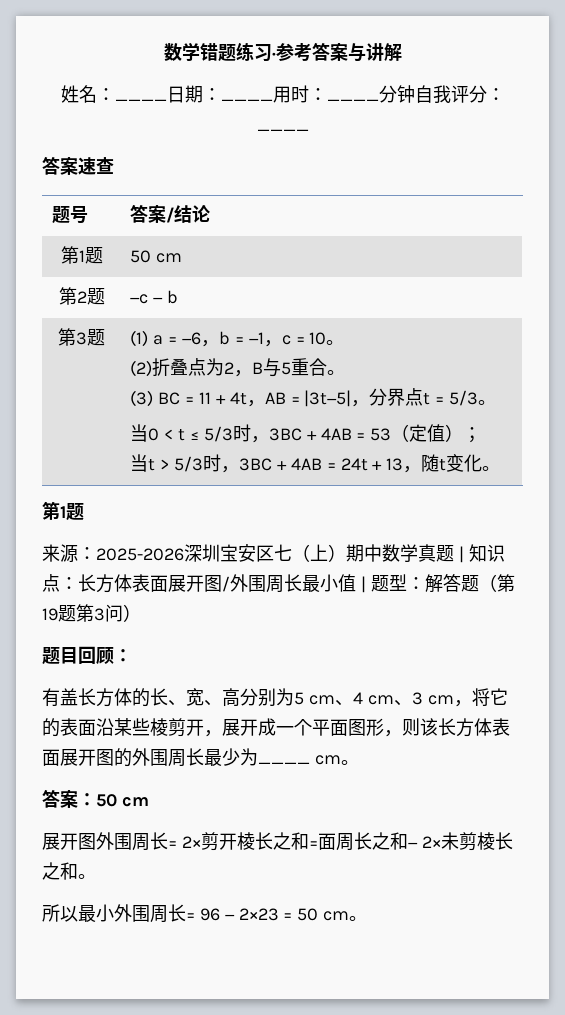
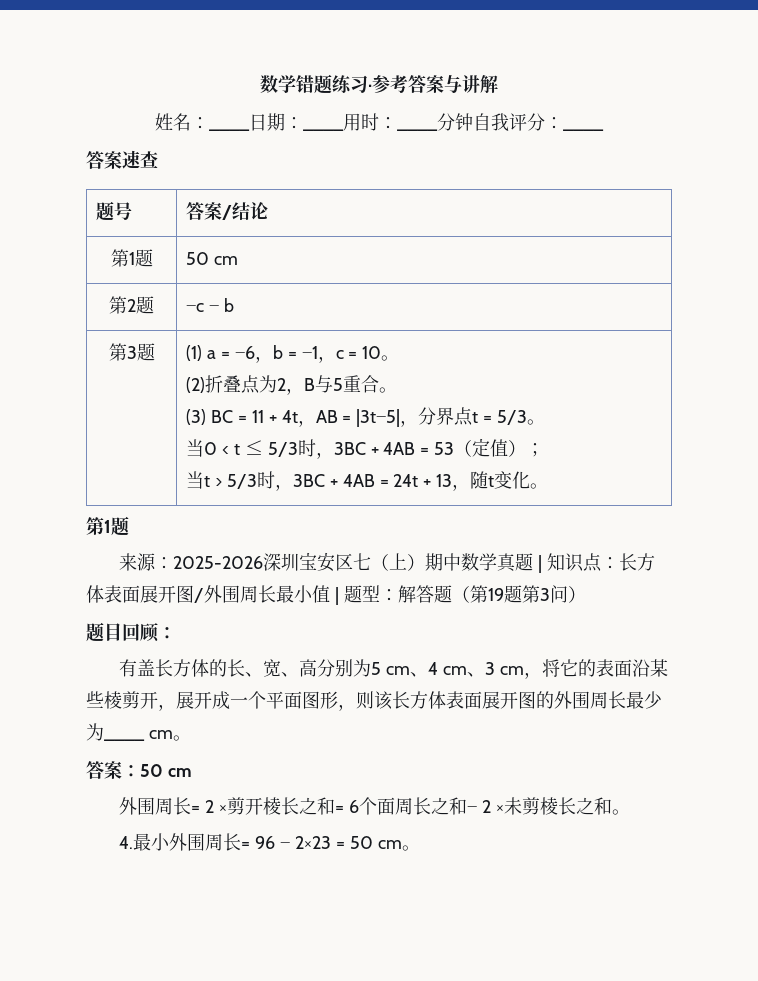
- 展开图外围周长= 2×剪开棱长之和=面周长之和− 2×未剪棱长之和。
+ 外围周长= 2 ×剪开棱长之和= 6个面周长之和− 2 ×未剪棱长之和。
- 所以最小外围周长= 96 − 2×23 = 50 cm。
+ 4.最小外围周长= 96 − 2×23 = 50 cm。

